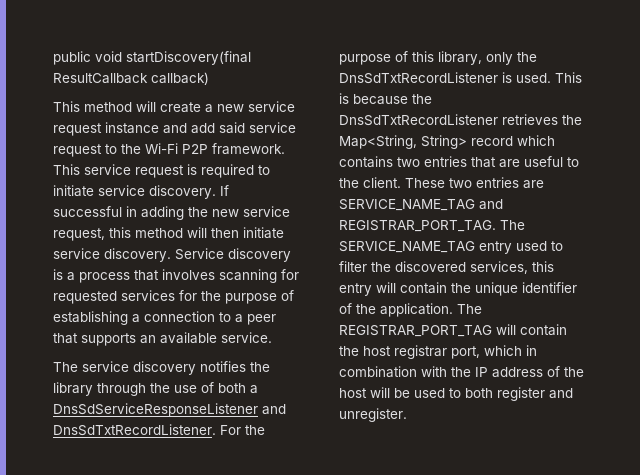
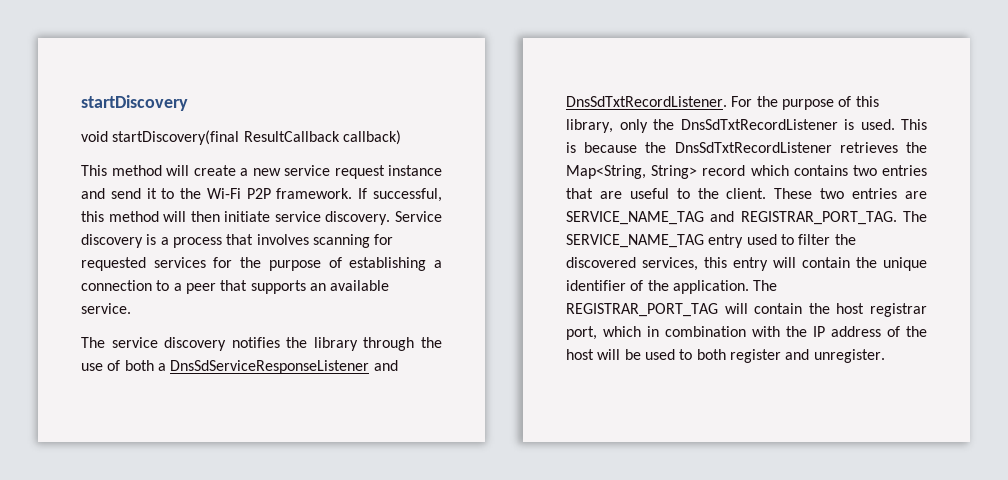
- public void startDiscovery(final ResultCallback callback)
+ startDiscovery
+ void startDiscovery(final ResultCallback callback)
- This method will create a new service request instance and add said service request to the Wi-Fi P2P framework.
+ This method will create a new service request instance and send it to the Wi-Fi P2P framework.
- This service request is required to initiate service discovery. If successful in adding the new service request, this method will then initiate service discovery.
+ If successful, this method will then initiate service discovery.

